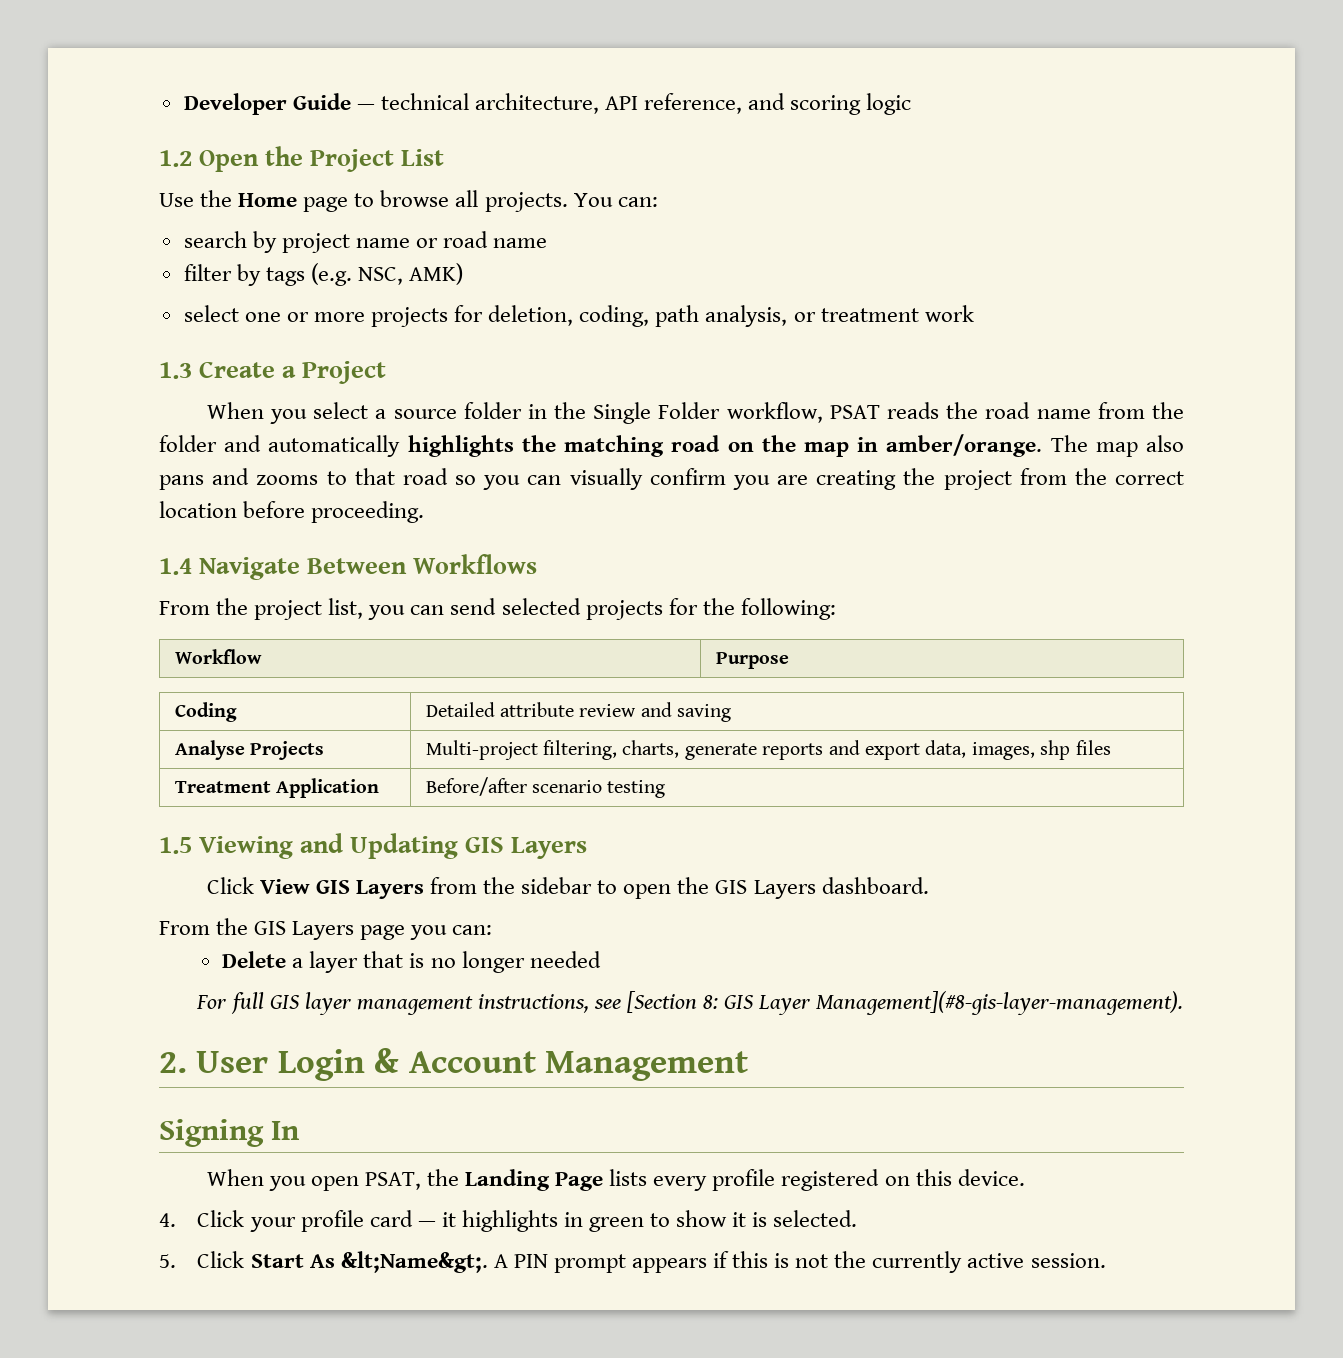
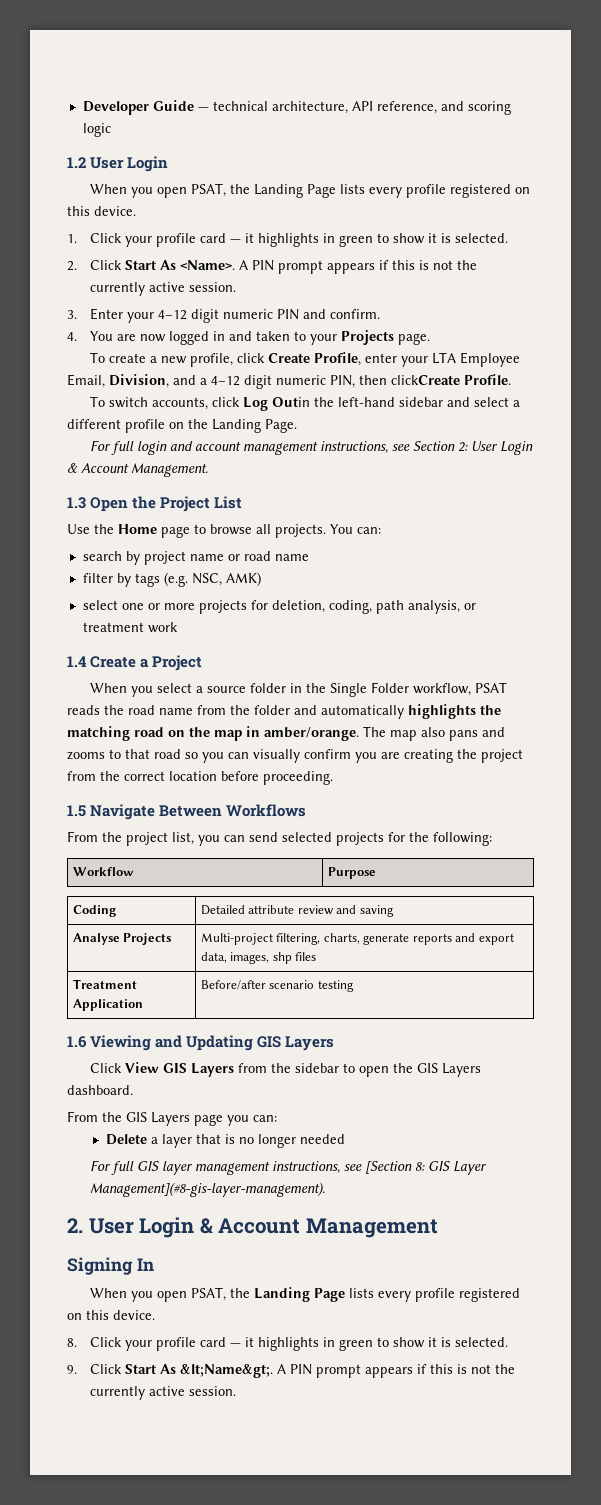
- 1.2 Open the Project List
+ 1.2 User Login
+ When you open PSAT, the Landing Page lists every profile registered on this device.
+ 1. Click your profile card — it highlights in green to show it is selected.
+ 2. Click Start As <Name>. A PIN prompt appears if this is not the currently active session.
+ 3. Enter your 4–12 digit numeric PIN and confirm.
+ 4. You are now logged in and taken to your Projects page.
+ To create a new profile, click Create Profile, enter your LTA Employee Email, Division, and a 4–12 digit numeric PIN, then clickCreate Profile.
+ To switch accounts, click Log Outin the left-hand sidebar and select a different profile on the Landing Page.
+ For full login and account management instructions, see Section 2: User Login & Account Management.
+ 1.3 Open the Project List
- 1.3 Create a Project
+ 1.4 Create a Project
- 1.4 Navigate Between Workflows
+ 1.5 Navigate Between Workflows
- 1.5 Viewing and Updating GIS Layers
+ 1.6 Viewing and Updating GIS Layers
- 4. Click your profile card — it highlights in green to show it is selected.
+ 8. Click your profile card — it highlights in green to show it is selected.
- 5. Click Start As &lt;Name&gt;.
+ 9. Click Start As &lt;Name&gt;.

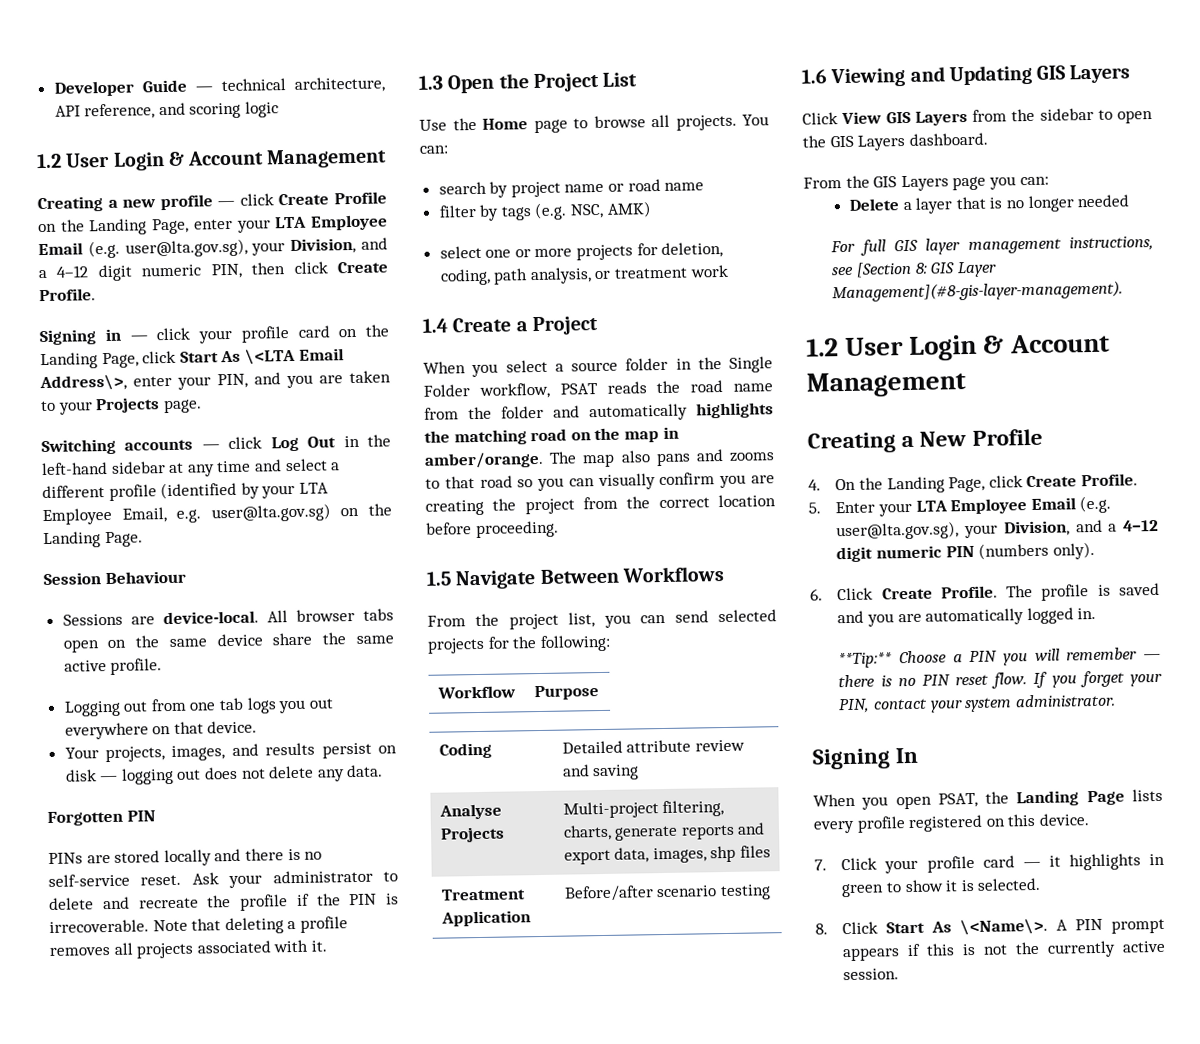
  Developer Guide — technical architecture, API reference, and scoring logic
- 1.2 User Login
- When you open PSAT, the Landing Page lists every profile registered on this device.
- 1. Click your profile card — it highlights in green to show it is selected.
- 2. Click Start As <Name>. A PIN prompt appears if this is not the currently active session.
- 3. Enter your 4–12 digit numeric PIN and confirm.
- 4. You are now logged in and taken to your Projects page.
- To create a new profile, click Create Profile, enter your LTA Employee Email, Division, and a 4–12 digit numeric PIN, then clickCreate Profile.
- To switch accounts, click Log Outin the left-hand sidebar and select a different profile on the Landing Page.
- For full login and account management instructions, see Section 2: User Login & Account Management.
+ 1.2 User Login & Account Management
+ Creating a new profile — click Create Profile on the Landing Page, enter your LTA Employee Email (e.g. user@lta.gov.sg), your Division, and a 4–12 digit numeric PIN, then click Create Profile.
+ Signing in — click your profile card on the Landing Page, click Start As \<LTA Email Address\>, enter your PIN, and you are taken to your Projects page.
+ Switching accounts — click Log Out in the left-hand sidebar at any time and select a different profile (identified by your LTA Employee Email, e.g. user@lta.gov.sg) on the Landing Page.
+ Session Behaviour
+ Sessions are device-local. All browser tabs open on the same device share the same active profile.
+ Logging out from one tab logs you out everywhere on that device.
+ Your projects, images, and results persist on disk — logging out does not delete any data.
+ Forgotten PIN
+ PINs are stored locally and there is no self-service reset. Ask your administrator to delete and recreate the profile if the PIN is irrecoverable. Note that deleting a profile removes all projects associated with it.
  For full GIS layer management instructions, see [Section 8: GIS Layer Management](#8-gis-layer-management).
- 2. User Login & Account Management
+ 1.2 User Login & Account Management
+ Creating a New Profile
+ 4. On the Landing Page, click Create Profile.
+ 5. Enter your LTA Employee Email (e.g. user@lta.gov.sg), your Division, and a 4–12 digit numeric PIN (numbers only).
+ 6. Click Create Profile. The profile is saved and you are automatically logged in.
+ **Tip:** Choose a PIN you will remember — there is no PIN reset flow. If you forget your PIN, contact your system administrator.
- 8. Click your profile card — it highlights in green to show it is selected.
+ 7. Click your profile card — it highlights in green to show it is selected.
- 9. Click Start As &lt;Name&gt;.
+ 8. Click Start As \<Name\>.

